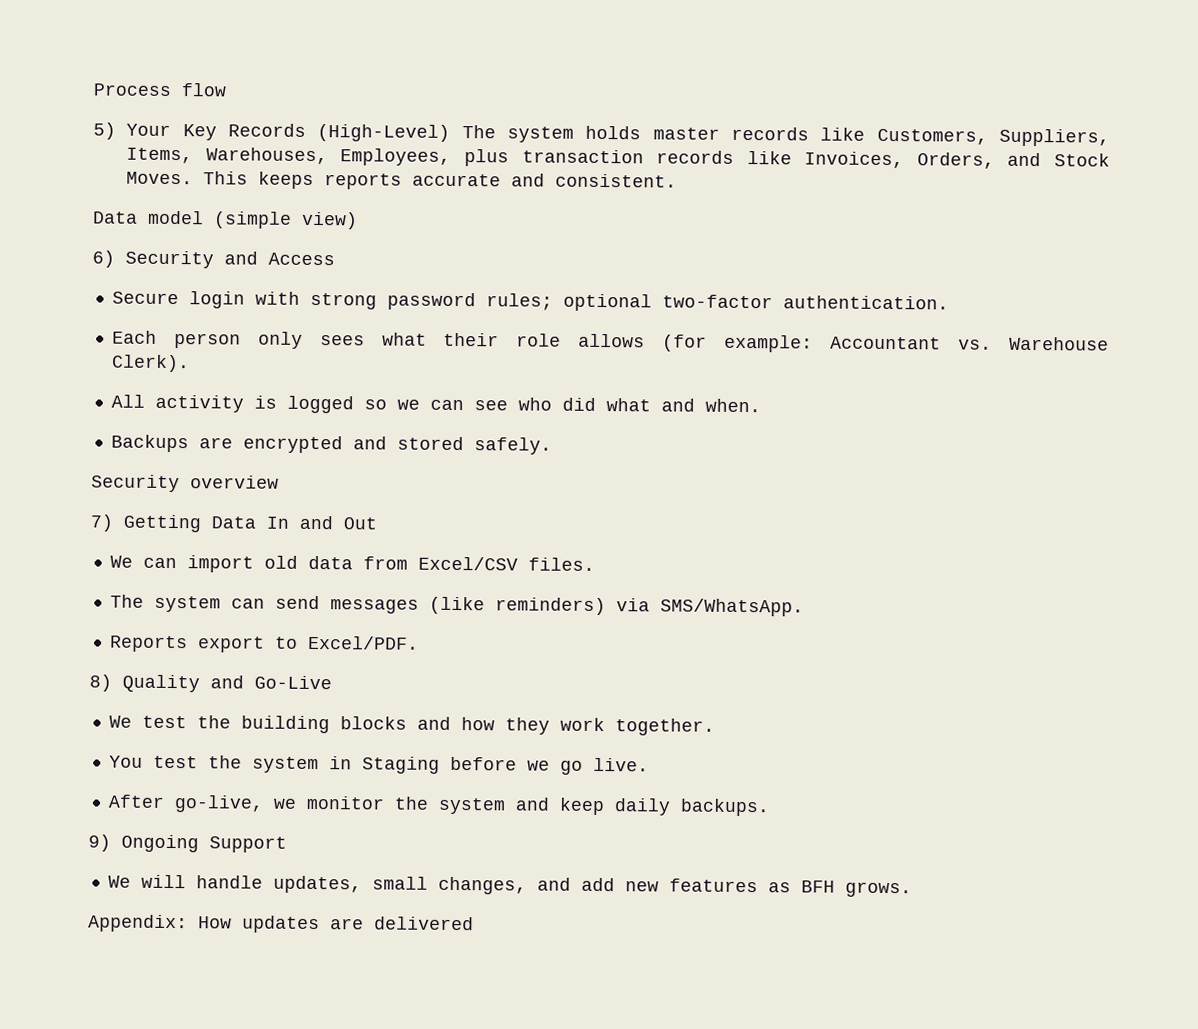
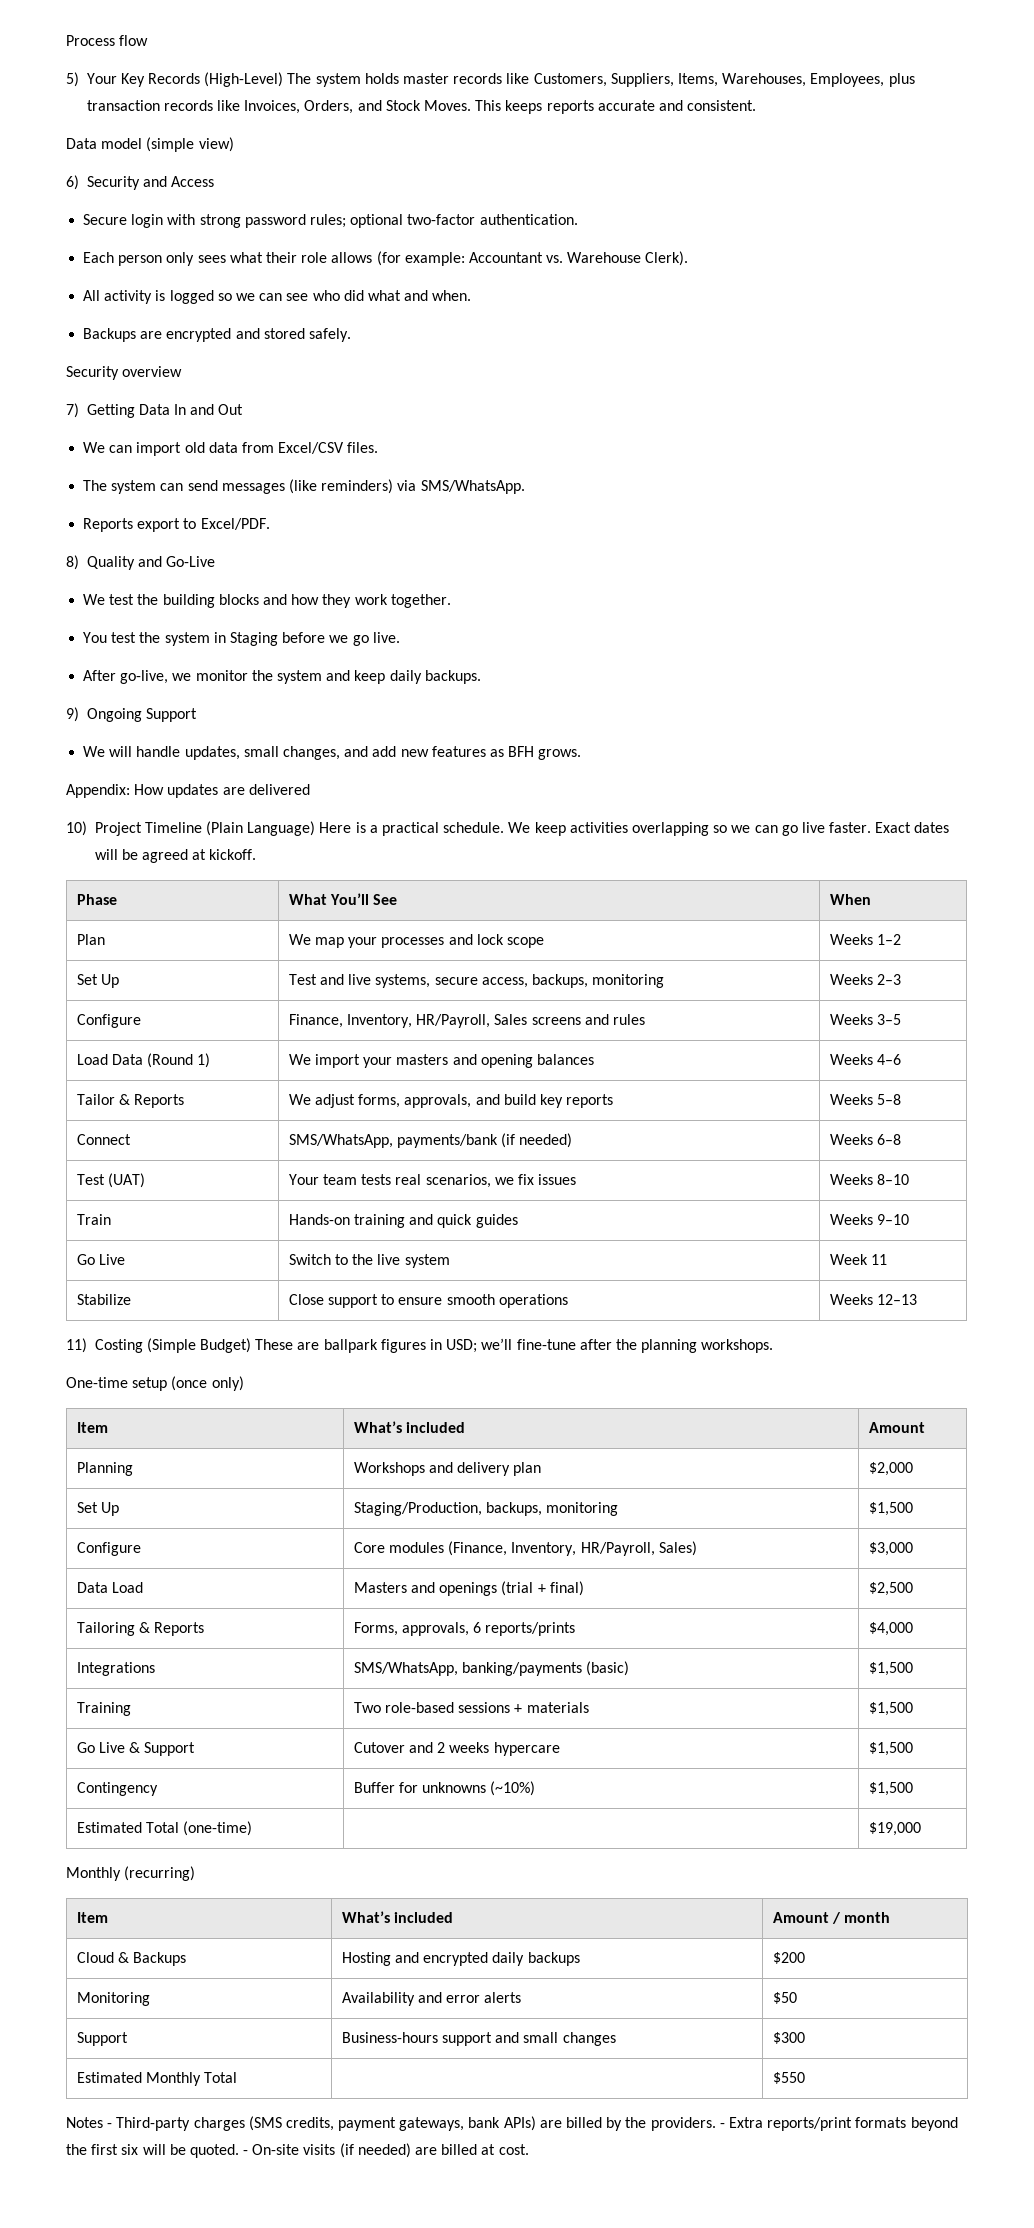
+ 10) Project Timeline (Plain Language) Here is a practical schedule. We keep activities overlapping so we can go live faster. Exact dates will be agreed at kickoff.
+ Phase | What You’ll See | When
+ Plan | We map your processes and lock scope | Weeks 1–2
+ Set Up | Test and live systems, secure access, backups, monitoring | Weeks 2–3
+ Configure | Finance, Inventory, HR/Payroll, Sales screens and rules | Weeks 3–5
+ Load Data (Round 1) | We import your masters and opening balances | Weeks 4–6
+ Tailor & Reports | We adjust forms, approvals, and build key reports | Weeks 5–8
+ Connect | SMS/WhatsApp, payments/bank (if needed) | Weeks 6–8
+ Test (UAT) | Your team tests real scenarios, we fix issues | Weeks 8–10
+ Train | Hands-on training and quick guides | Weeks 9–10
+ Go Live | Switch to the live system | Week 11
+ Stabilize | Close support to ensure smooth operations | Weeks 12–13
+ 11) Costing (Simple Budget) These are ballpark figures in USD; we’ll fine-tune after the planning workshops.
+ One-time setup (once only)
+ Item | What’s included | Amount
+ Planning | Workshops and delivery plan | $2,000
+ Set Up | Staging/Production, backups, monitoring | $1,500
+ Configure | Core modules (Finance, Inventory, HR/Payroll, Sales) | $3,000
+ Data Load | Masters and openings (trial + final) | $2,500
+ Tailoring & Reports | Forms, approvals, 6 reports/prints | $4,000
+ Integrations | SMS/WhatsApp, banking/payments (basic) | $1,500
+ Training | Two role-based sessions + materials | $1,500
+ Go Live & Support | Cutover and 2 weeks hypercare | $1,500
+ Contingency | Buffer for unknowns (~10%) | $1,500
+ Estimated Total (one-time) | | $19,000
+ Monthly (recurring)
+ Item | What’s included | Amount / month
+ Cloud & Backups | Hosting and encrypted daily backups | $200
+ Monitoring | Availability and error alerts | $50
+ Support | Business-hours support and small changes | $300
+ Estimated Monthly Total | | $550
+ Notes - Third-party charges (SMS credits, payment gateways, bank APIs) are billed by the providers. - Extra reports/print formats beyond the first six will be quoted. - On-site visits (if needed) are billed at cost.

